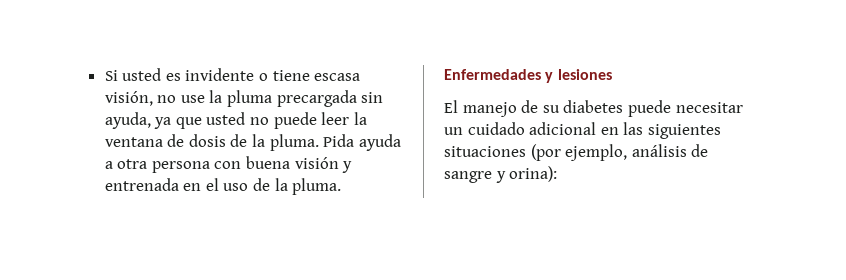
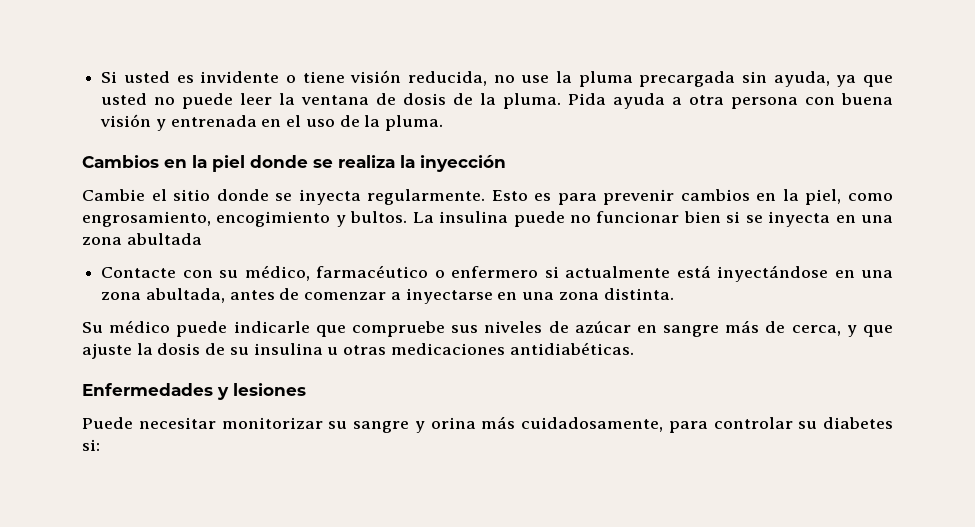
- Si usted es invidente o tiene escasa visión, no use la pluma precargada sin ayuda, ya que usted no puede leer la ventana de dosis de la pluma.
+ Si usted es invidente o tiene visión reducida, no use la pluma precargada sin ayuda, ya que usted no puede leer la ventana de dosis de la pluma.
+ Cambios en la piel donde se realiza la inyección
+ Cambie el sitio donde se inyecta regularmente. Esto es para prevenir cambios en la piel, como engrosamiento, encogimiento y bultos. La insulina puede no funcionar bien si se inyecta en una zona abultada
+ Contacte con su médico, farmacéutico o enfermero si actualmente está inyectándose en una zona abultada, antes de comenzar a inyectarse en una zona distinta.
+ Su médico puede indicarle que compruebe sus niveles de azúcar en sangre más de cerca, y que ajuste la dosis de su insulina u otras medicaciones antidiabéticas.
  Enfermedades y lesiones
- El manejo de su diabetes puede necesitar un cuidado adicional en las siguientes situaciones (por ejemplo, análisis de sangre y orina):
+ Puede necesitar monitorizar su sangre y orina más cuidadosamente, para controlar su diabetes si:

